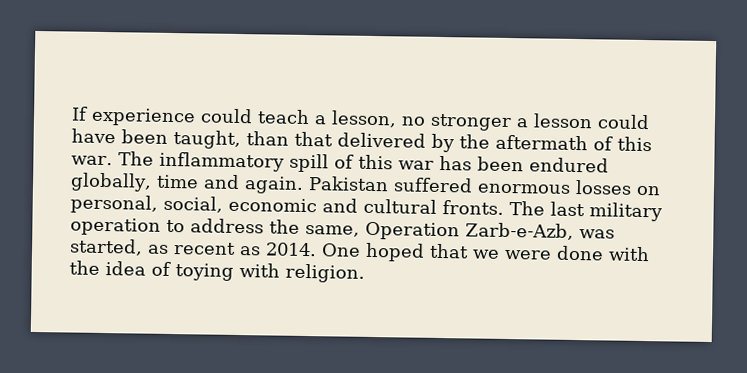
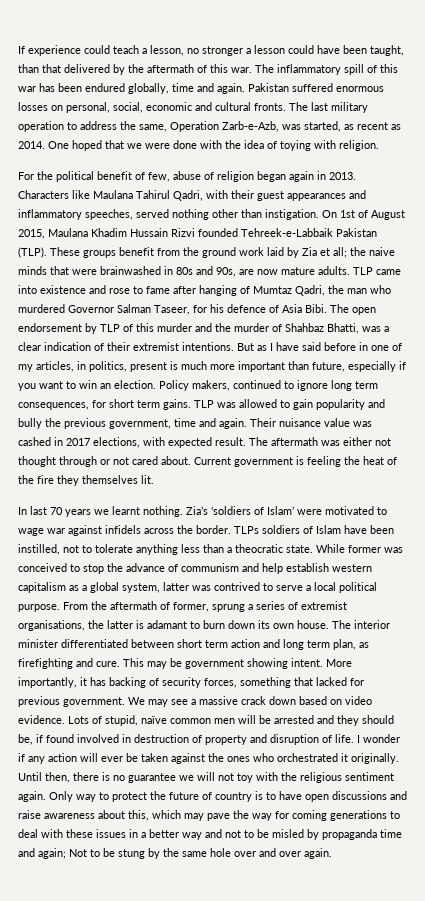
+ For the political benefit of few, abuse of religion began again in 2013. Characters like Maulana Tahirul Qadri, with their guest appearances and inflammatory speeches, served nothing other than instigation. On 1st of August 2015, Maulana Khadim Hussain Rizvi founded Tehreek-e-Labbaik Pakistan (TLP). These groups benefit from the ground work laid by Zia et all; the naive minds that were brainwashed in 80s and 90s, are now mature adults. TLP came into existence and rose to fame after hanging of Mumtaz Qadri, the man who murdered Governor Salman Taseer, for his defence of Asia Bibi. The open endorsement by TLP of this murder and the murder of Shahbaz Bhatti, was a clear indication of their extremist intentions. But as I have said before in one of my articles, in politics, present is much more important than future, especially if you want to win an election. Policy makers, continued to ignore long term consequences, for short term gains. TLP was allowed to gain popularity and bully the previous government, time and again. Their nuisance value was cashed in 2017 elections, with expected result. The aftermath was either not thought through or not cared about. Current government is feeling the heat of the fire they themselves lit.
+ In last 70 years we learnt nothing. Zia’s ‘soldiers of Islam’ were motivated to wage war against infidels across the border. TLPs soldiers of Islam have been instilled, not to tolerate anything less than a theocratic state. While former was conceived to stop the advance of communism and help establish western capitalism as a global system, latter was contrived to serve a local political purpose. From the aftermath of former, sprung a series of extremist organisations, the latter is adamant to burn down its own house. The interior minister differentiated between short term action and long term plan, as firefighting and cure. This may be government showing intent. More importantly, it has backing of security forces, something that lacked for previous government. We may see a massive crack down based on video evidence. Lots of stupid, naïve common men will be arrested and they should be, if found involved in destruction of property and disruption of life. I wonder if any action will ever be taken against the ones who orchestrated it originally. Until then, there is no guarantee we will not toy with the religious sentiment again. Only way to protect the future of country is to have open discussions and raise awareness about this, which may pave the way for coming generations to deal with these issues in a better way and not to be misled by propaganda time and again; Not to be stung by the same hole over and over again.

